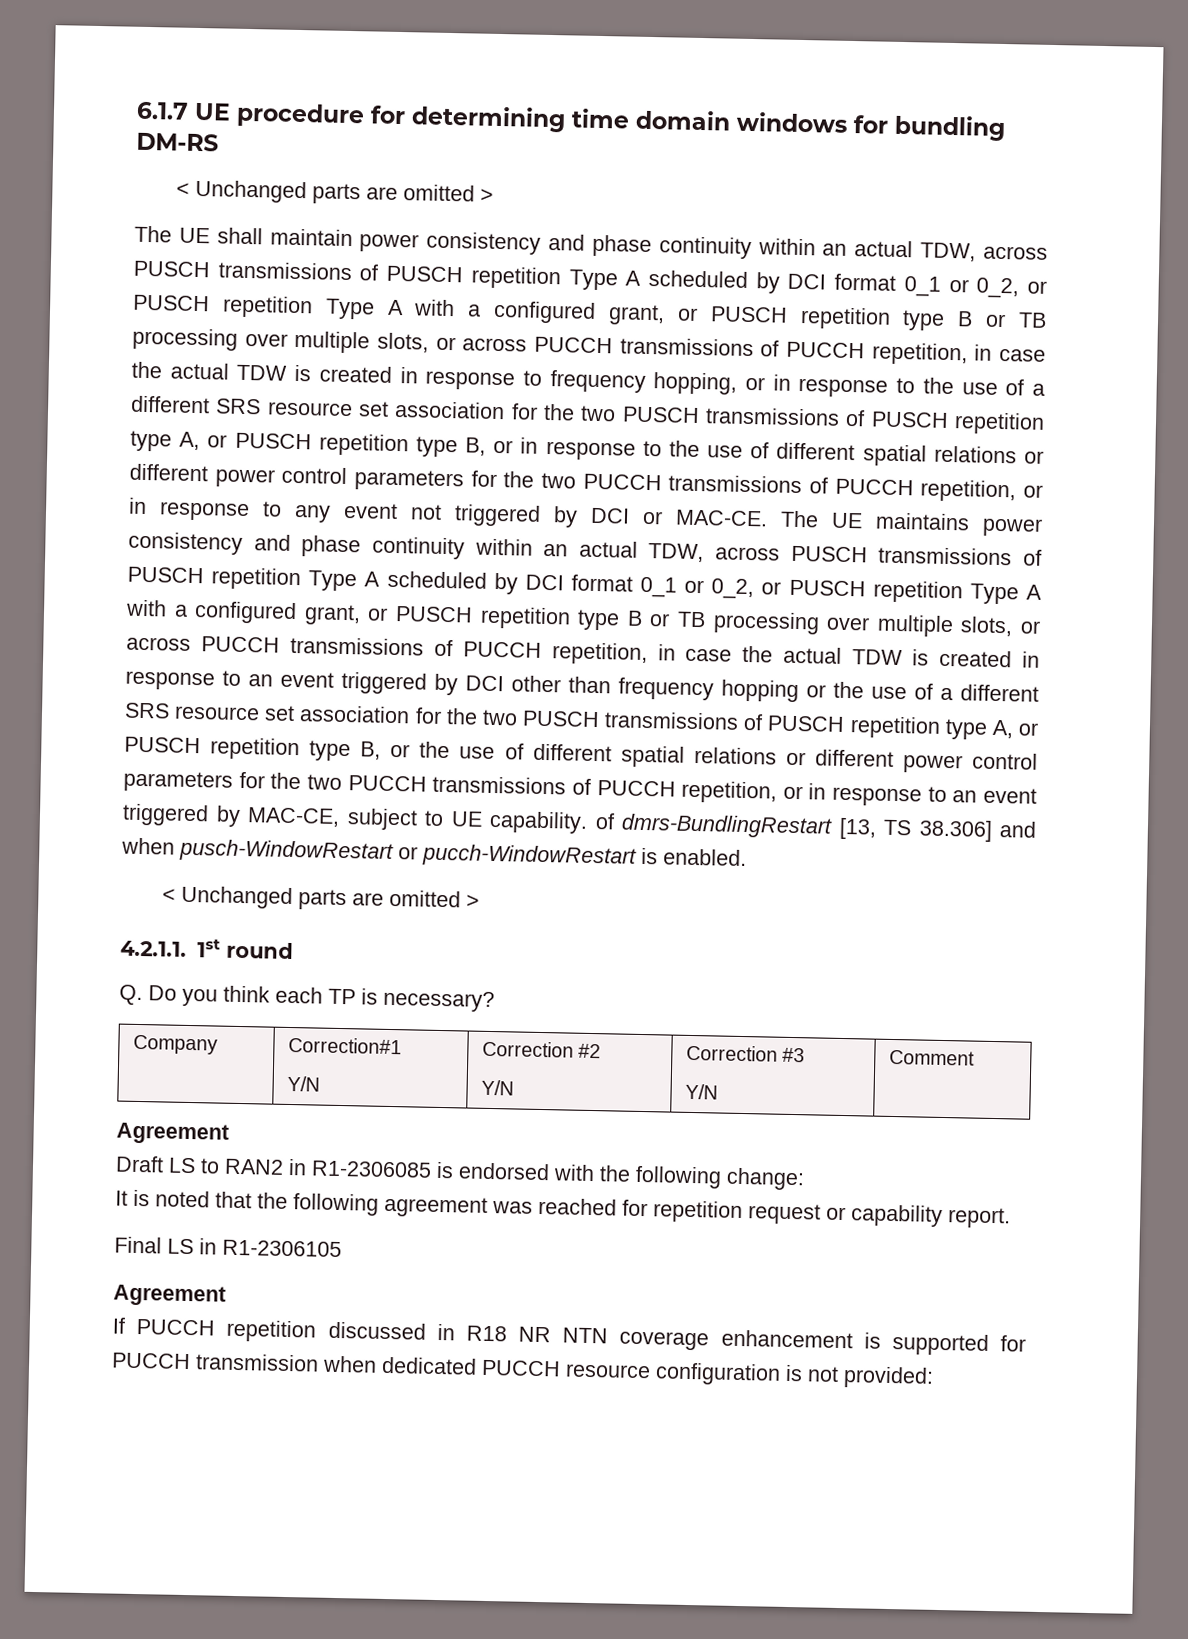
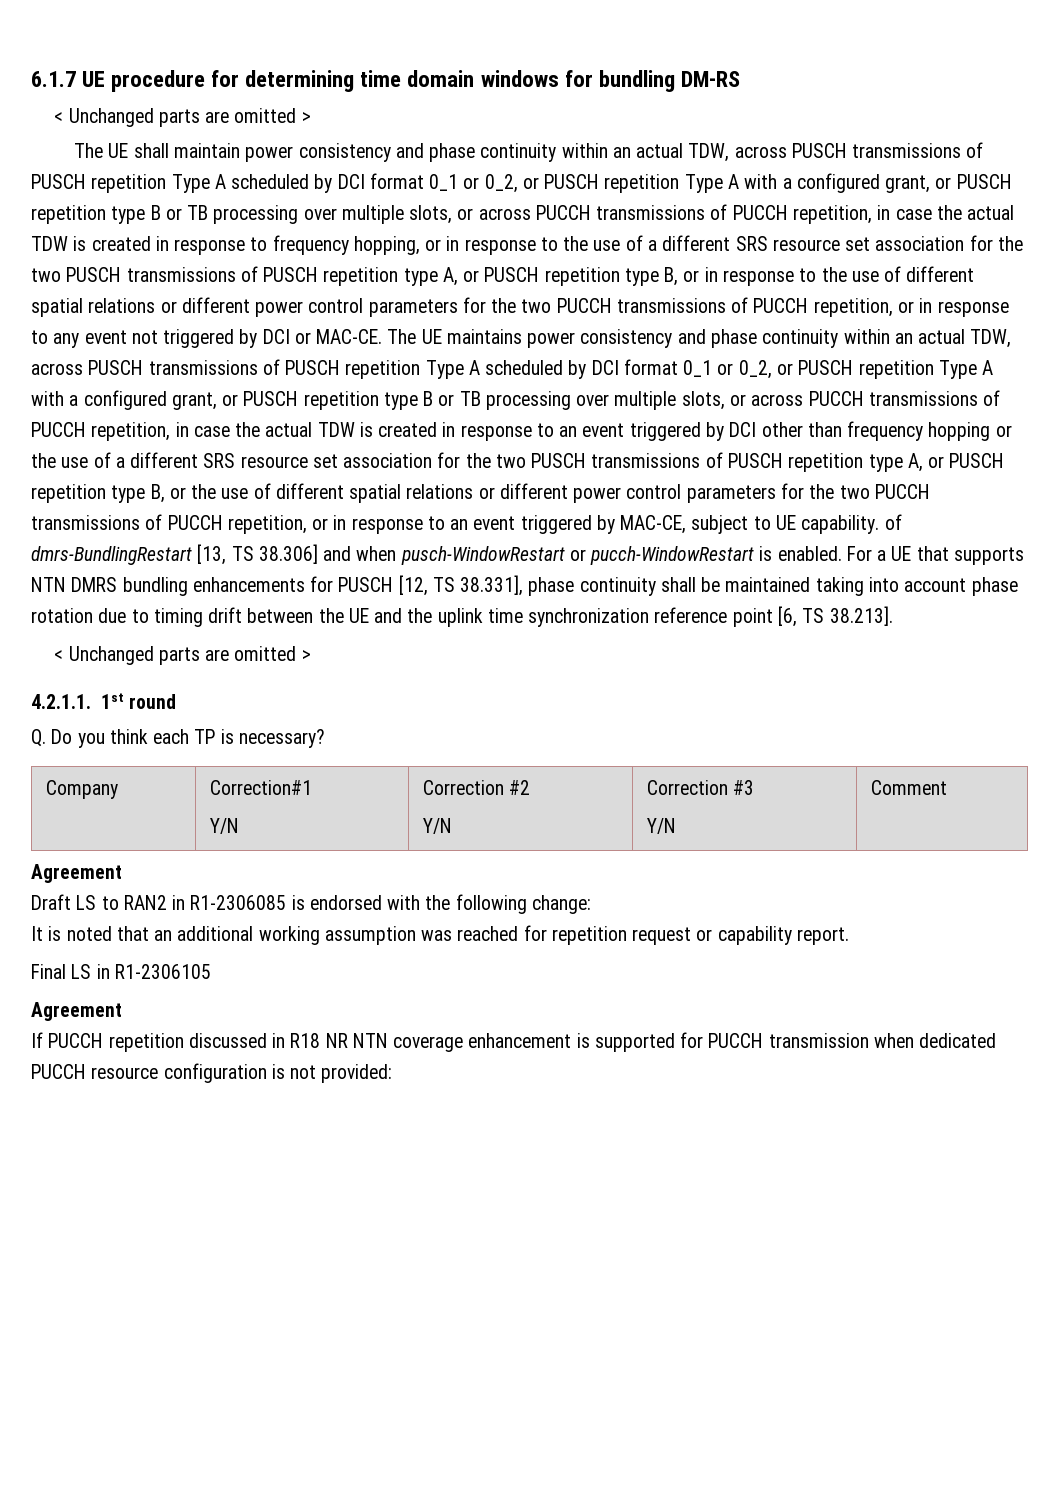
+ For a UE that supports NTN DMRS bundling enhancements for PUSCH [12, TS 38.331], phase continuity shall be maintained taking into account phase rotation due to timing drift between the UE and the uplink time synchronization reference point [6, TS 38.213].
- It is noted that the following agreement was reached for repetition request or capability report.
+ It is noted that an additional working assumption was reached for repetition request or capability report.

